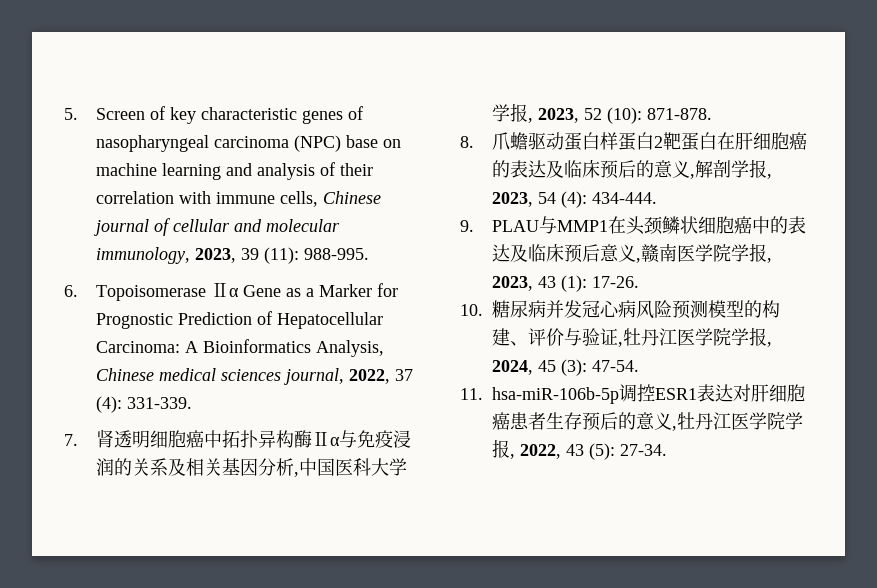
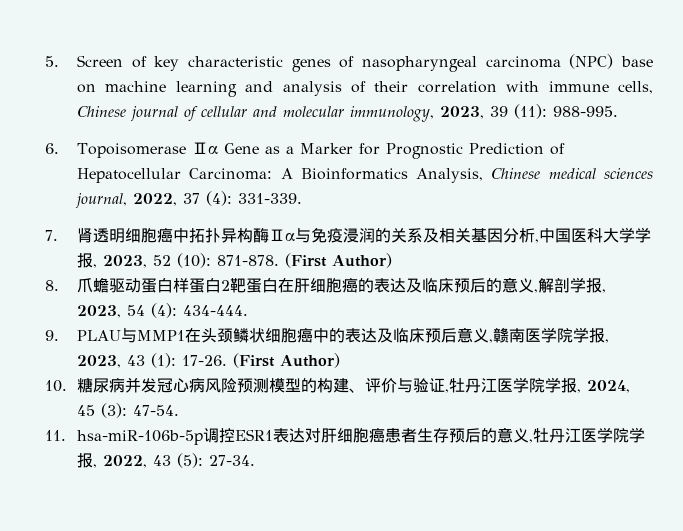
- 7.肾透明细胞癌中拓扑异构酶Ⅱα与免疫浸润的关系及相关基因分析,中国医科大学学报, 2023, 52 (10): 871-878.
+ 7.肾透明细胞癌中拓扑异构酶Ⅱα与免疫浸润的关系及相关基因分析,中国医科大学学报, 2023, 52 (10): 871-878. (First Author)
- 9. PLAU与MMP1在头颈鳞状细胞癌中的表达及临床预后意义,赣南医学院学报, 2023, 43 (1): 17-26.
+ 9. PLAU与MMP1在头颈鳞状细胞癌中的表达及临床预后意义,赣南医学院学报, 2023, 43 (1): 17-26. (First Author)

